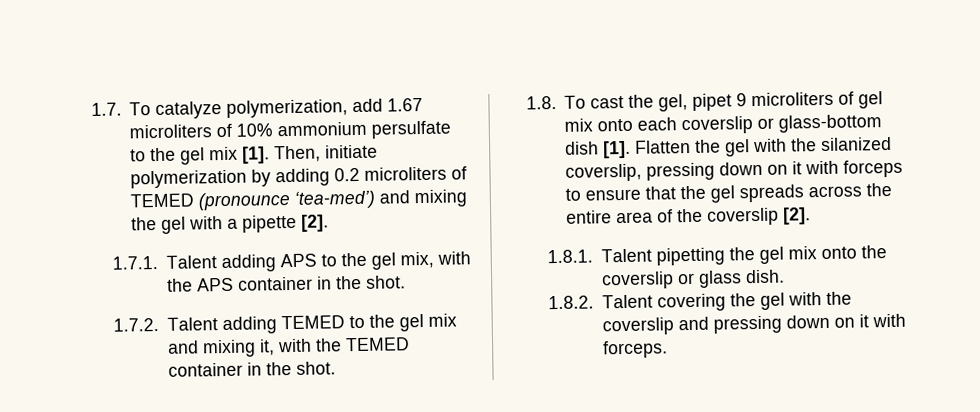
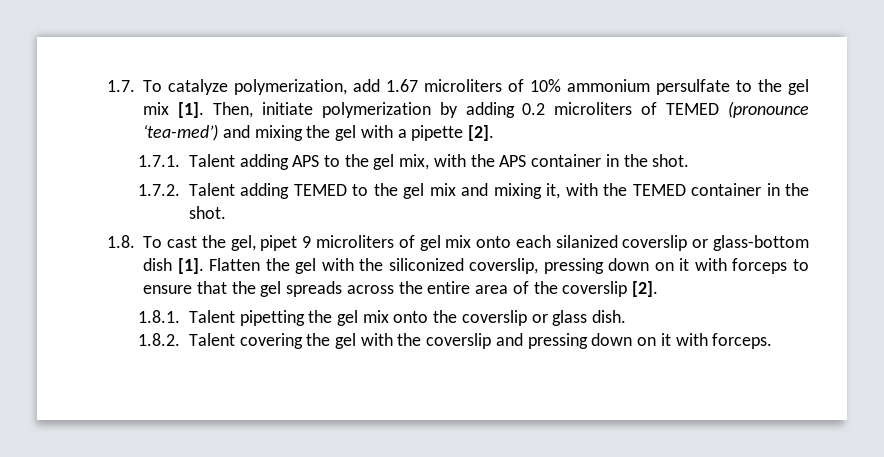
- 1.8. To cast the gel, pipet 9 microliters of gel mix onto each coverslip or glass-bottom dish [1].
+ 1.8. To cast the gel, pipet 9 microliters of gel mix onto each silanized coverslip or glass-bottom dish [1].
- Flatten the gel with the silanized coverslip, pressing down on it with forceps to ensure that the gel spreads across the entire area of the coverslip [2].
+ Flatten the gel with the siliconized coverslip, pressing down on it with forceps to ensure that the gel spreads across the entire area of the coverslip [2].

